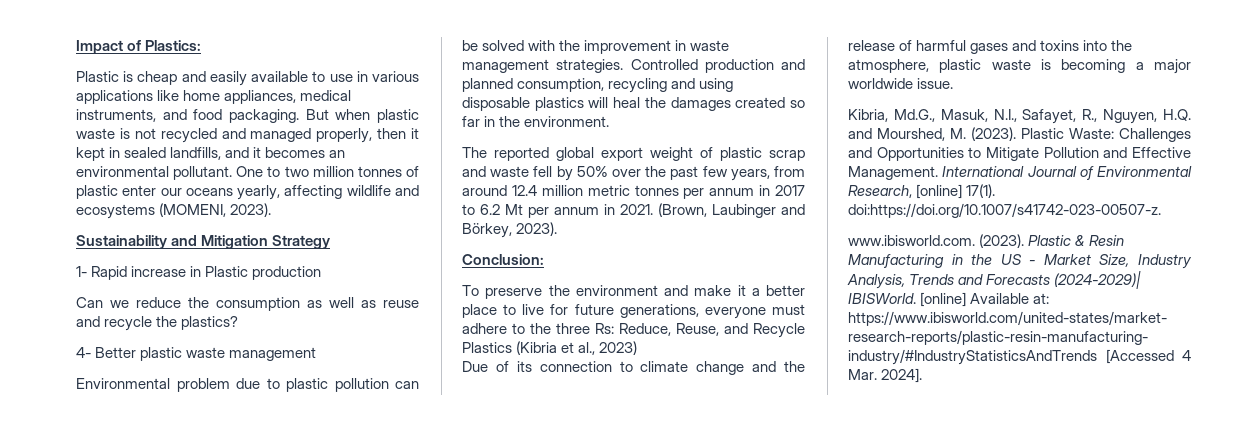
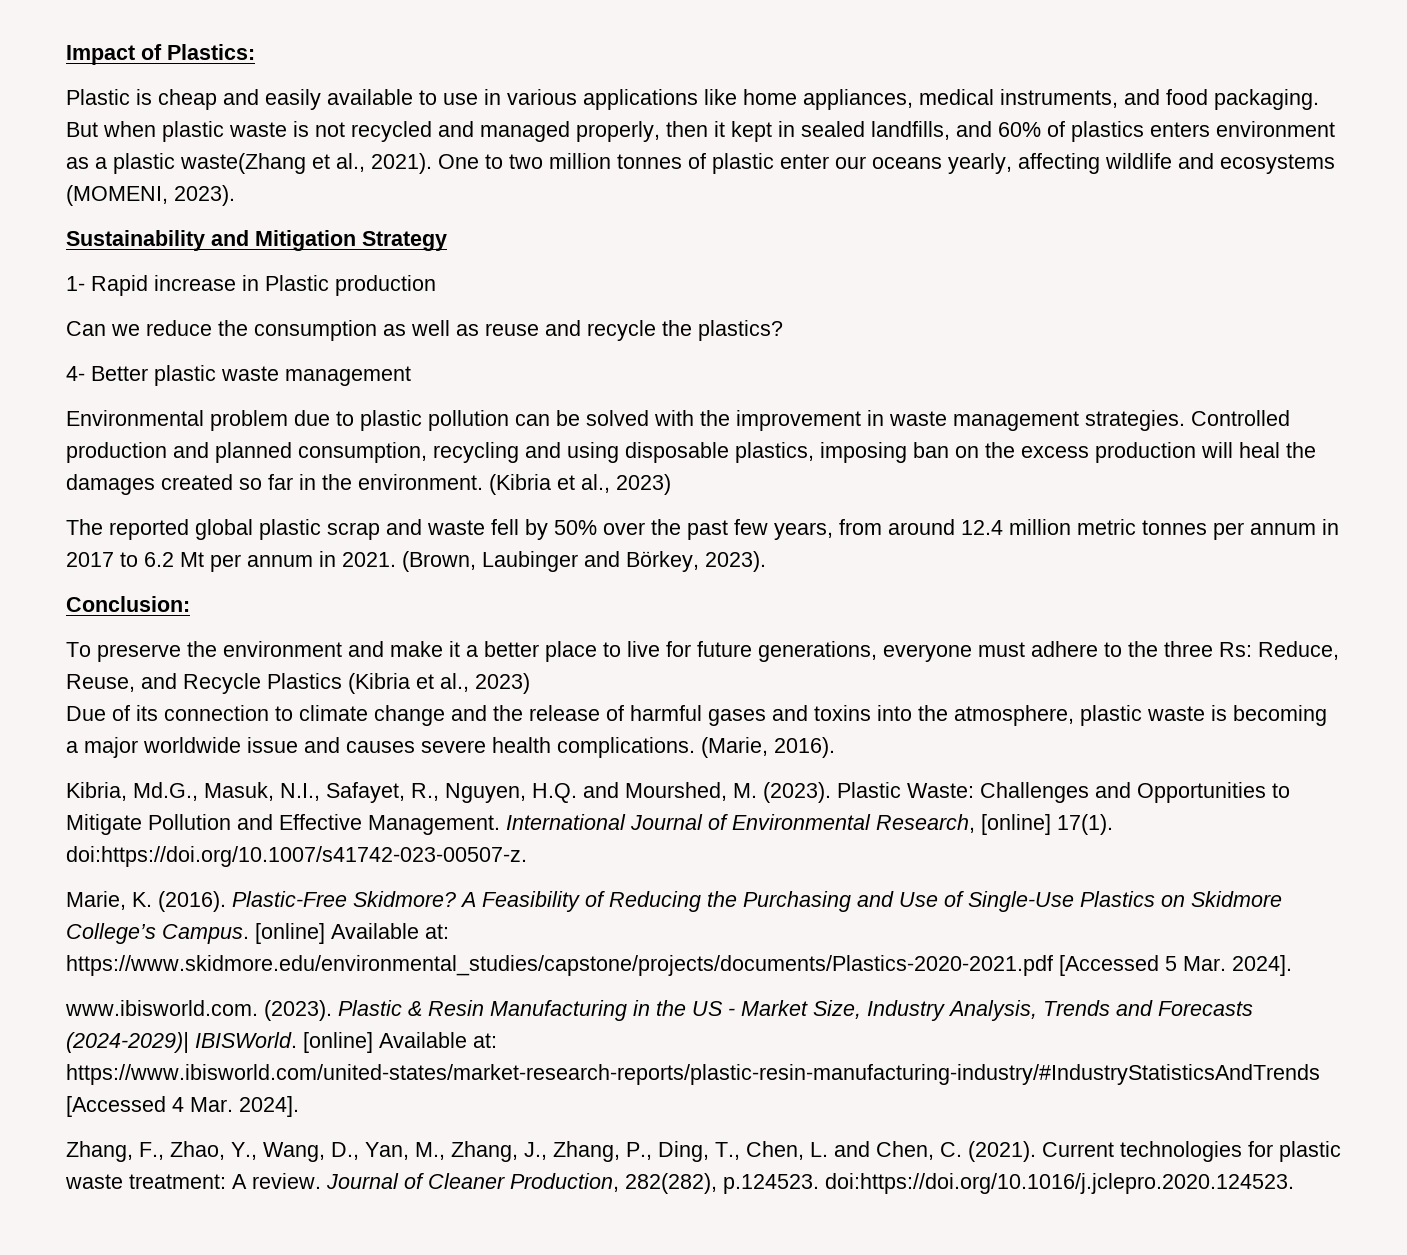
- But when plastic waste is not recycled and managed properly, then it kept in sealed landfills, and it becomes an environmental pollutant.
+ But when plastic waste is not recycled and managed properly, then it kept in sealed landfills, and 60% of plastics enters environment as a plastic waste(Zhang et al., 2021).
- Controlled production and planned consumption, recycling and using disposable plastics will heal the damages created so far in the environment.
+ Controlled production and planned consumption, recycling and using disposable plastics, imposing ban on the excess production will heal the damages created so far in the environment. (Kibria et al., 2023)
- The reported global export weight of plastic scrap and waste fell by 50% over the past few years, from around 12.4 million metric tonnes per annum in 2017 to 6.2 Mt per annum in 2021.
+ The reported global plastic scrap and waste fell by 50% over the past few years, from around 12.4 million metric tonnes per annum in 2017 to 6.2 Mt per annum in 2021.
- Due of its connection to climate change and the release of harmful gases and toxins into the atmosphere, plastic waste is becoming a major worldwide issue.
+ Due of its connection to climate change and the release of harmful gases and toxins into the atmosphere, plastic waste is becoming a major worldwide issue and causes severe health complications. (Marie, 2016).
+ Marie, K. (2016). Plastic-Free Skidmore? A Feasibility of Reducing the Purchasing and Use of Single-Use Plastics on Skidmore College’s Campus. [online] Available at: https://www.skidmore.edu/environmental_studies/capstone/projects/documents/Plastics-2020-2021.pdf [Accessed 5 Mar. 2024].
+ Zhang, F., Zhao, Y., Wang, D., Yan, M., Zhang, J., Zhang, P., Ding, T., Chen, L. and Chen, C. (2021). Current technologies for plastic waste treatment: A review. Journal of Cleaner Production, 282(282), p.124523. doi:https://doi.org/10.1016/j.jclepro.2020.124523.

